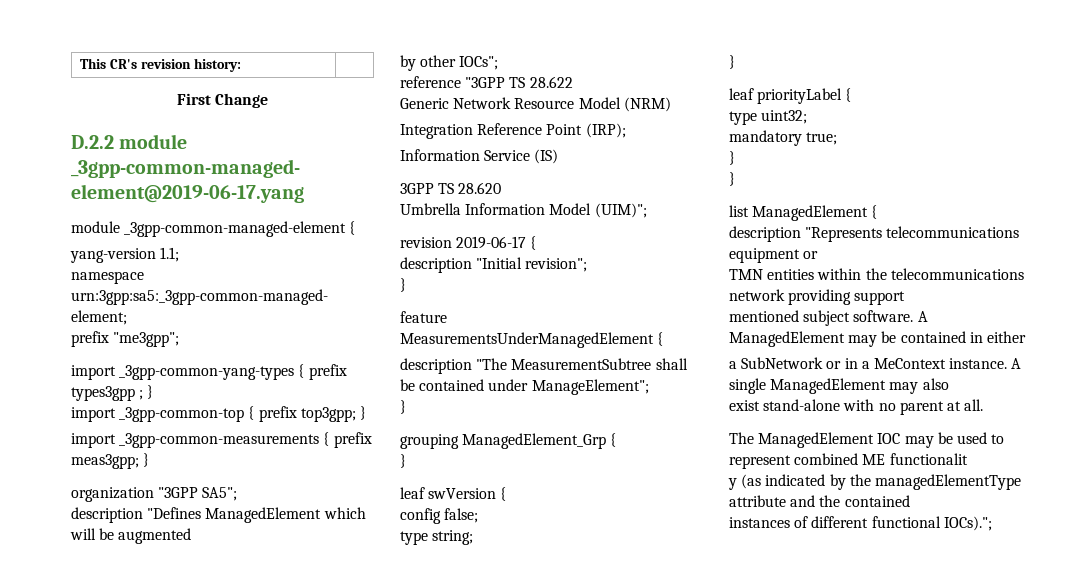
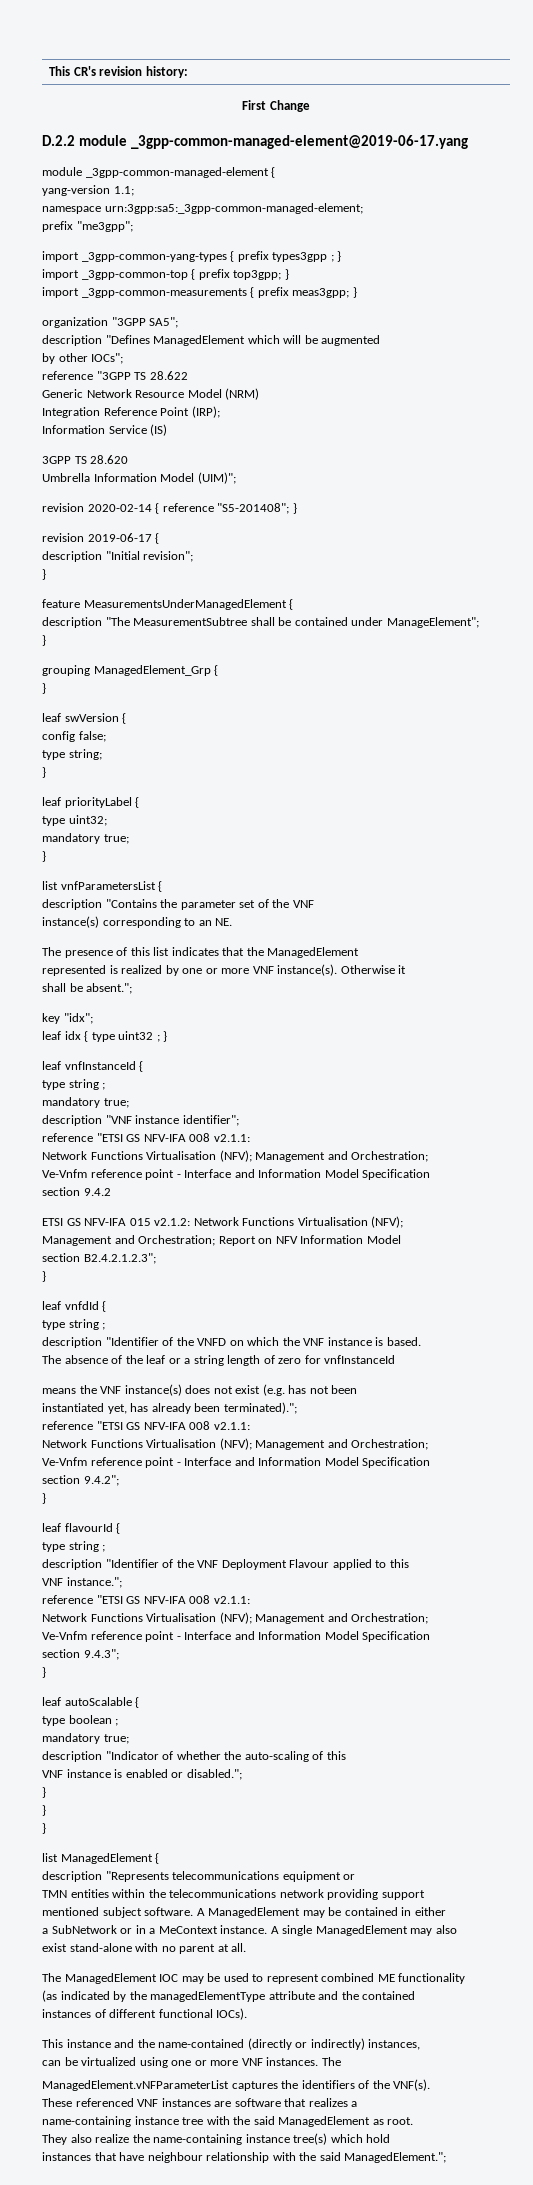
+ revision 2020-02-14 { reference "S5-201408"; }
+ list vnfParametersList {
+ description "Contains the parameter set of the VNF
+ instance(s) corresponding to an NE.
+ The presence of this list indicates that the ManagedElement
+ represented is realized by one or more VNF instance(s). Otherwise it
+ shall be absent.";
+ key "idx";
+ leaf idx { type uint32 ; }
+ leaf vnfInstanceId {
+ type string ;
+ mandatory true;
+ description "VNF instance identifier";
+ reference "ETSI GS NFV-IFA 008 v2.1.1:
+ Network Functions Virtualisation (NFV); Management and Orchestration;
+ Ve-Vnfm reference point - Interface and Information Model Specification
+ section 9.4.2
+ ETSI GS NFV-IFA 015 v2.1.2: Network Functions Virtualisation (NFV);
+ Management and Orchestration; Report on NFV Information Model
+ section B2.4.2.1.2.3";
+ }
+ leaf vnfdId {
+ type string ;
+ description "Identifier of the VNFD on which the VNF instance is based.
+ The absence of the leaf or a string length of zero for vnfInstanceId
+ means the VNF instance(s) does not exist (e.g. has not been
+ instantiated yet, has already been terminated).";
+ reference "ETSI GS NFV-IFA 008 v2.1.1:
+ Network Functions Virtualisation (NFV); Management and Orchestration;
+ Ve-Vnfm reference point - Interface and Information Model Specification
+ section 9.4.2";
+ }
+ leaf flavourId {
+ type string ;
+ description "Identifier of the VNF Deployment Flavour applied to this
+ VNF instance.";
+ reference "ETSI GS NFV-IFA 008 v2.1.1:
+ Network Functions Virtualisation (NFV); Management and Orchestration;
+ Ve-Vnfm reference point - Interface and Information Model Specification
+ section 9.4.3";
+ }
+ leaf autoScalable {
+ type boolean ;
+ mandatory true;
+ description "Indicator of whether the auto-scaling of this
+ VNF instance is enabled or disabled.";
+ }
+ }
- The ManagedElement IOC may be used to represent combined ME functionalit
- y (as indicated by the managedElementType attribute and the contained
+ The ManagedElement IOC may be used to represent combined ME functionality
+ (as indicated by the managedElementType attribute and the contained
- instances of different functional IOCs).";
+ instances of different functional IOCs).
+ This instance and the name-contained (directly or indirectly) instances,
+ can be virtualized using one or more VNF instances. The
+ ManagedElement.vNFParameterList captures the identifiers of the VNF(s).
+ These referenced VNF instances are software that realizes a
+ name-containing instance tree with the said ManagedElement as root.
+ They also realize the name-containing instance tree(s) which hold
+ instances that have neighbour relationship with the said ManagedElement.";

